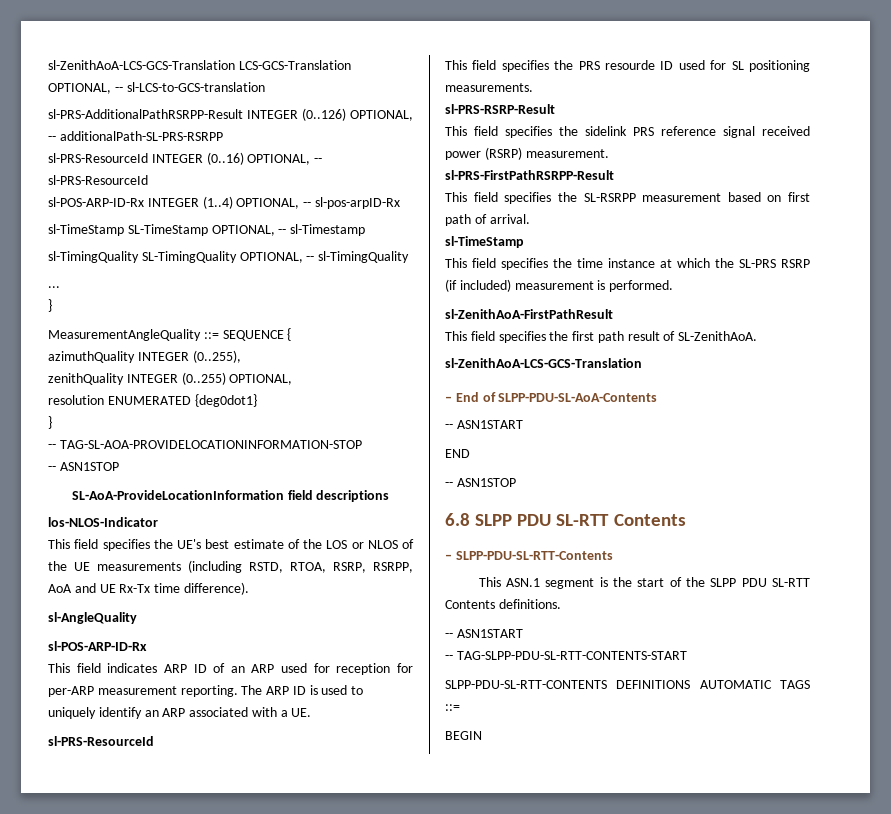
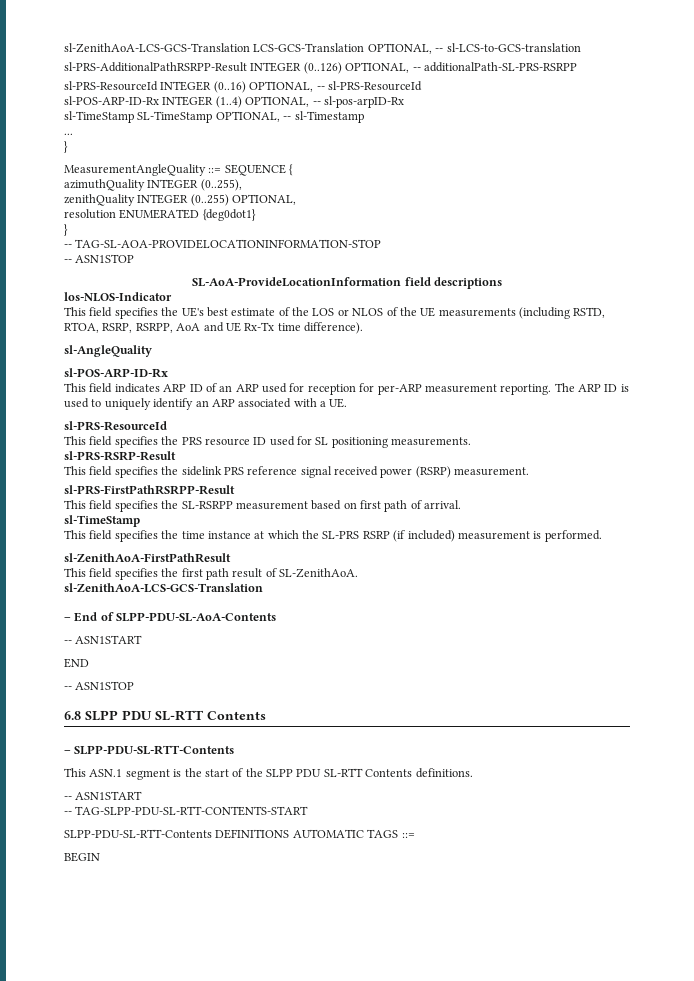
- sl-TimingQuality SL-TimingQuality OPTIONAL, -- sl-TimingQuality
- This field specifies the PRS resourde ID used for SL positioning measurements.
+ This field specifies the PRS resource ID used for SL positioning measurements.
- SLPP-PDU-SL-RTT-CONTENTS DEFINITIONS AUTOMATIC TAGS ::=
+ SLPP-PDU-SL-RTT-Contents DEFINITIONS AUTOMATIC TAGS ::=

